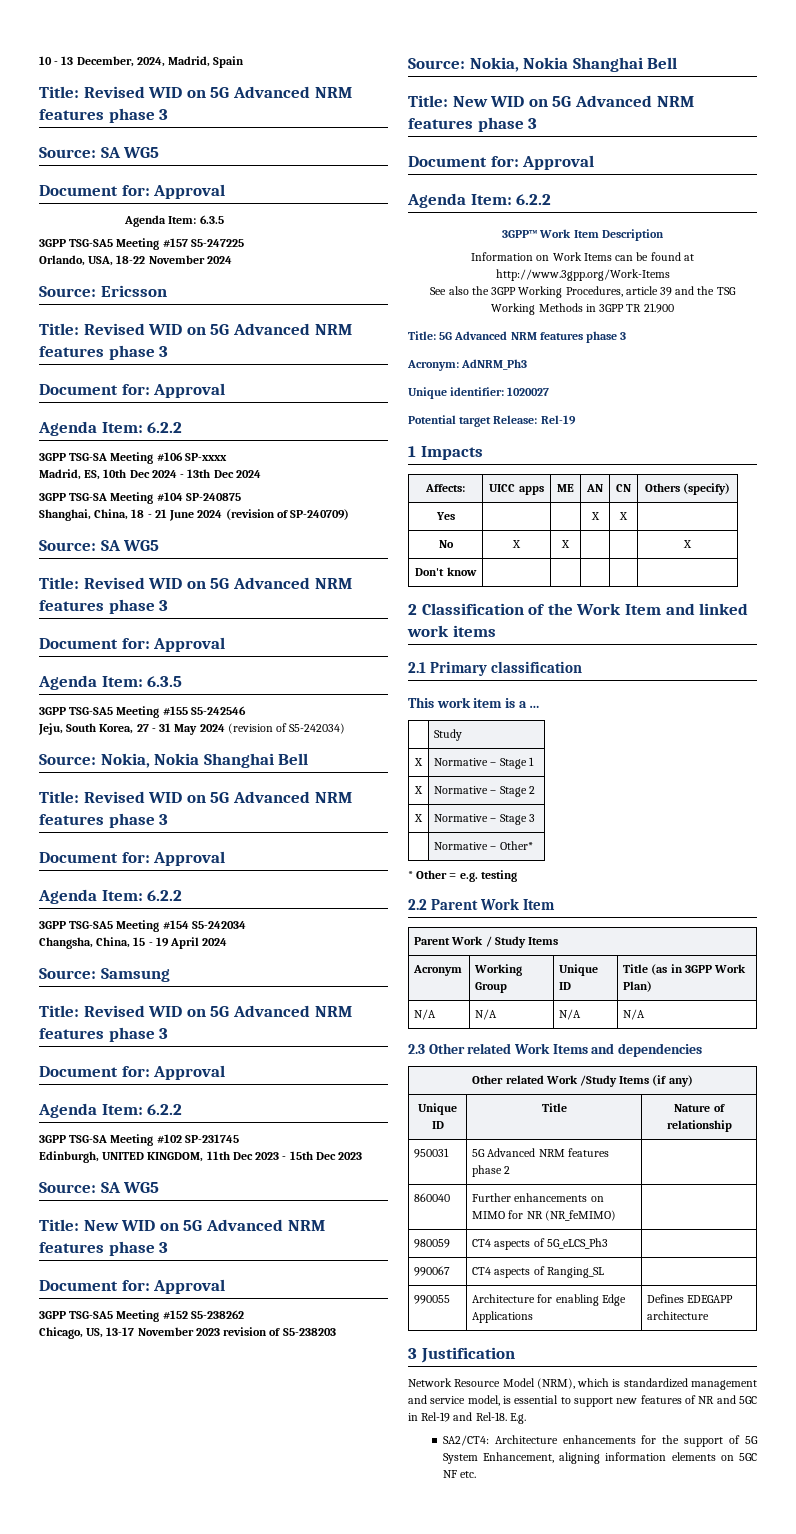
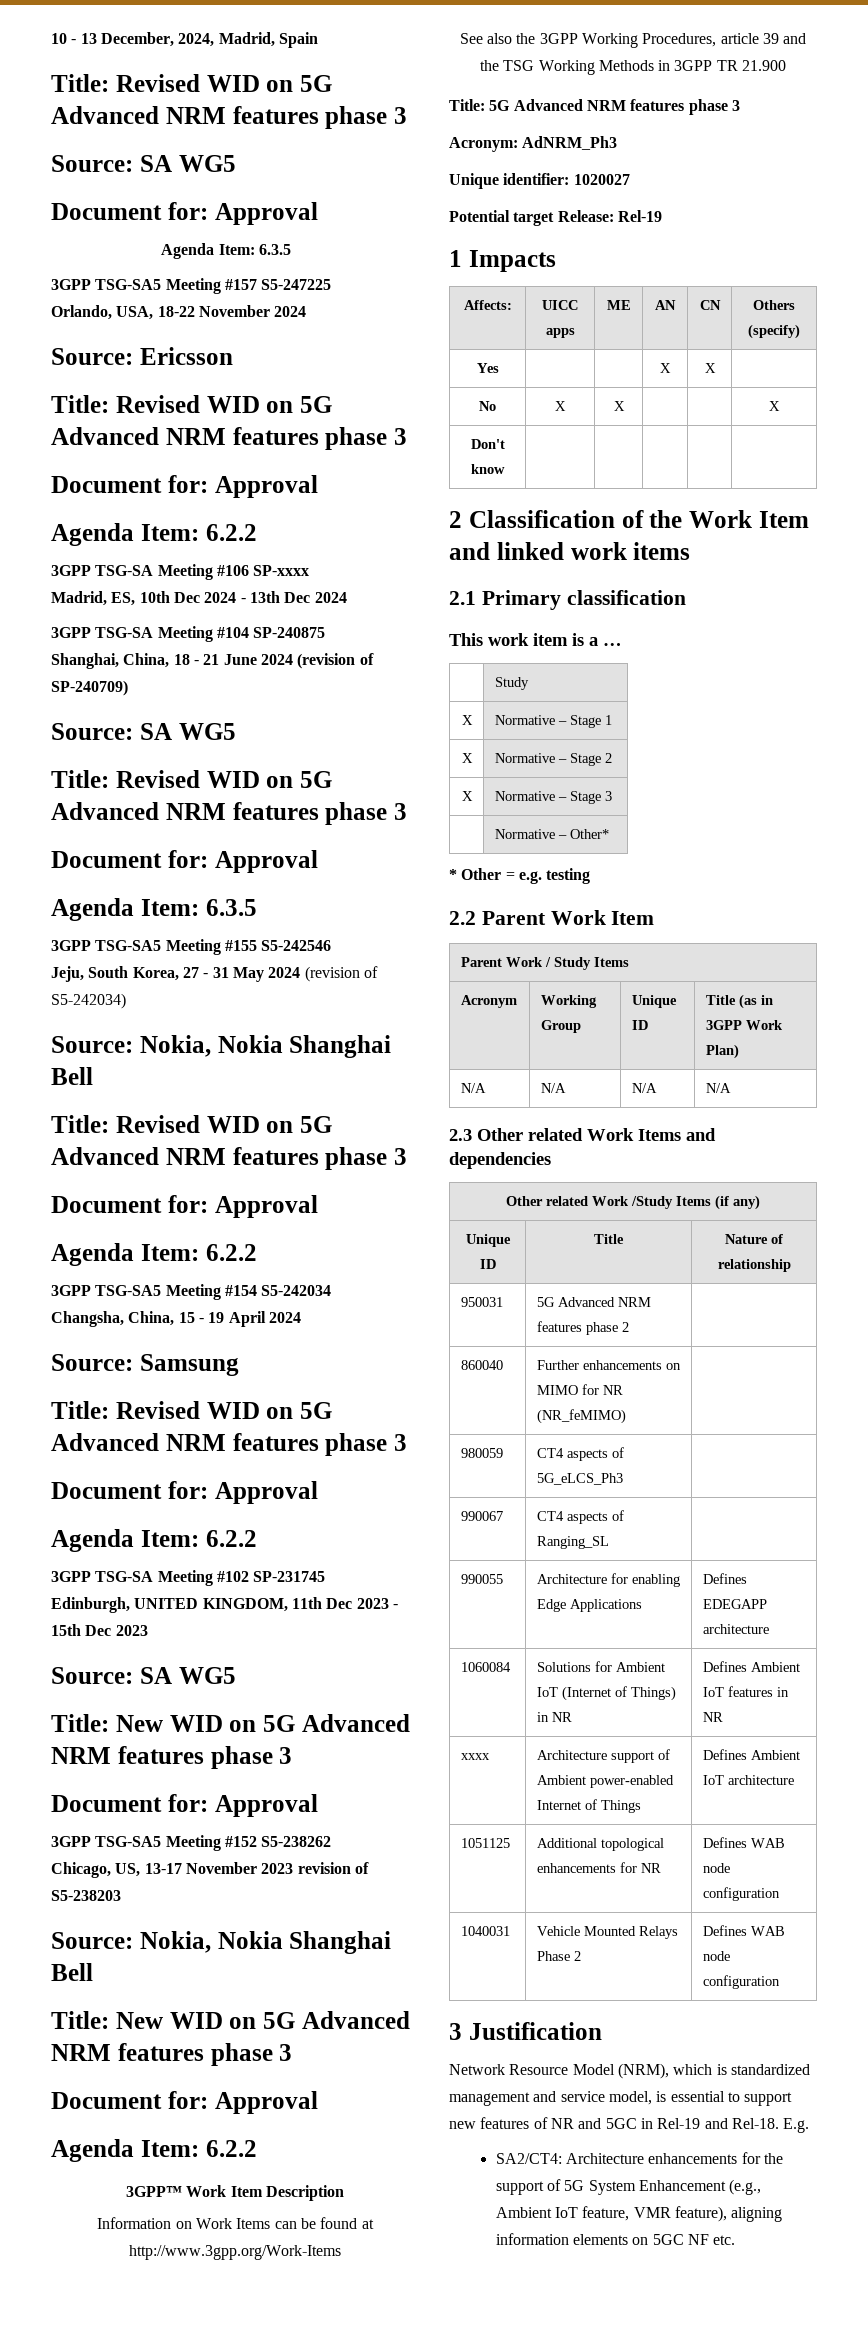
+ 1060084 | Solutions for Ambient IoT (Internet of Things) in NR | Defines Ambient IoT features in NR
+ xxxx | Architecture support of Ambient power-enabled Internet of Things | Defines Ambient IoT architecture
+ 1051125 | Additional topological enhancements for NR | Defines WAB node configuration
+ 1040031 | Vehicle Mounted Relays Phase 2 | Defines WAB node configuration
- SA2/CT4: Architecture enhancements for the support of 5G System Enhancement, aligning information elements on 5GC NF etc.
+ SA2/CT4: Architecture enhancements for the support of 5G System Enhancement (e.g., Ambient IoT feature, VMR feature), aligning information elements on 5GC NF etc.

